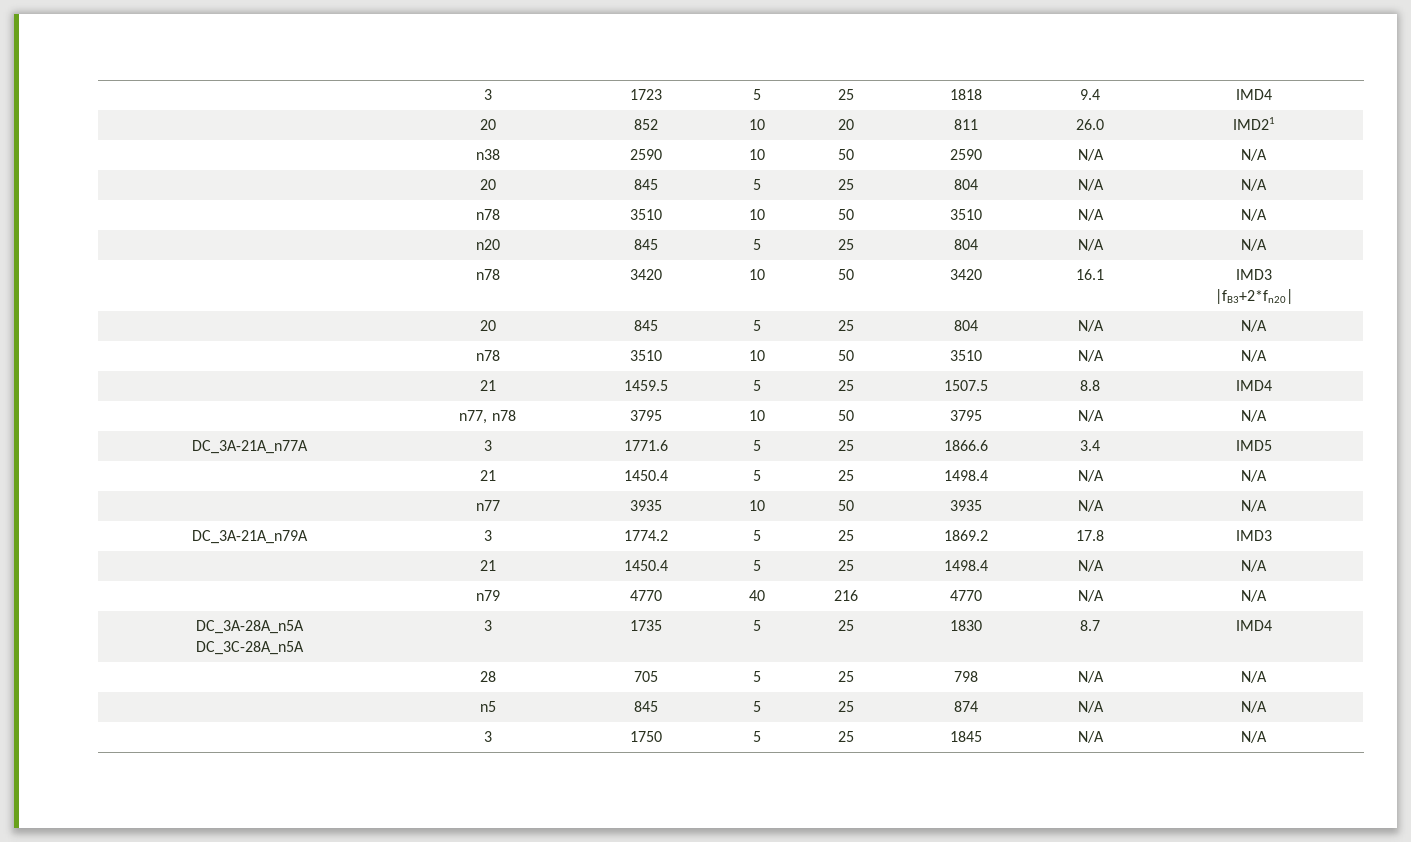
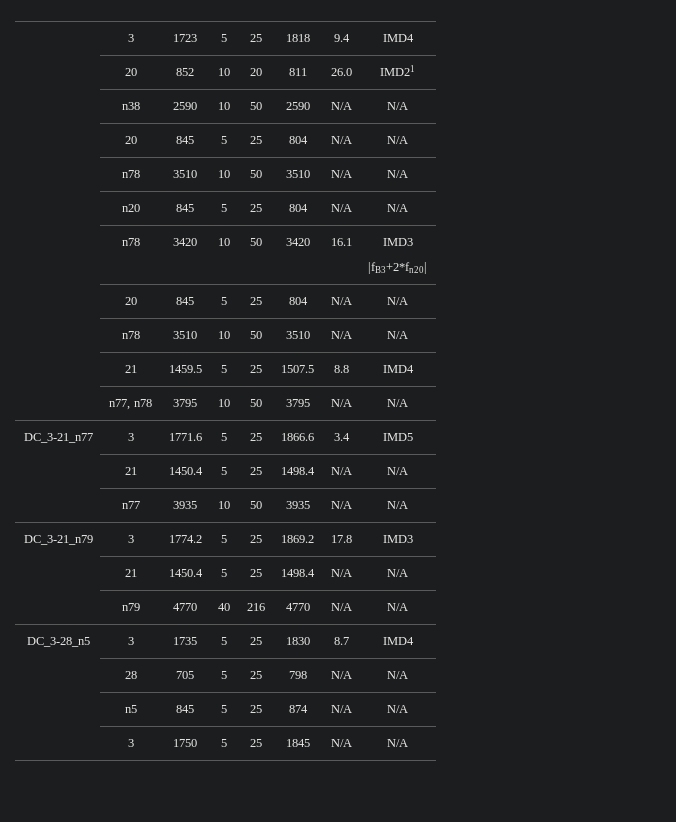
- DC_3A-21A_n77A | 3 | 1771.6 | 5 | 25 | 1866.6 | 3.4 | IMD5
+ DC_3-21_n77 | 3 | 1771.6 | 5 | 25 | 1866.6 | 3.4 | IMD5
- DC_3A-21A_n79A | 3 | 1774.2 | 5 | 25 | 1869.2 | 17.8 | IMD3
+ DC_3-21_n79 | 3 | 1774.2 | 5 | 25 | 1869.2 | 17.8 | IMD3
- DC_3A-28A_n5A
- DC_3C-28A_n5A | 3 | 1735 | 5 | 25 | 1830 | 8.7 | IMD4
+ DC_3-28_n5 | 3 | 1735 | 5 | 25 | 1830 | 8.7 | IMD4

